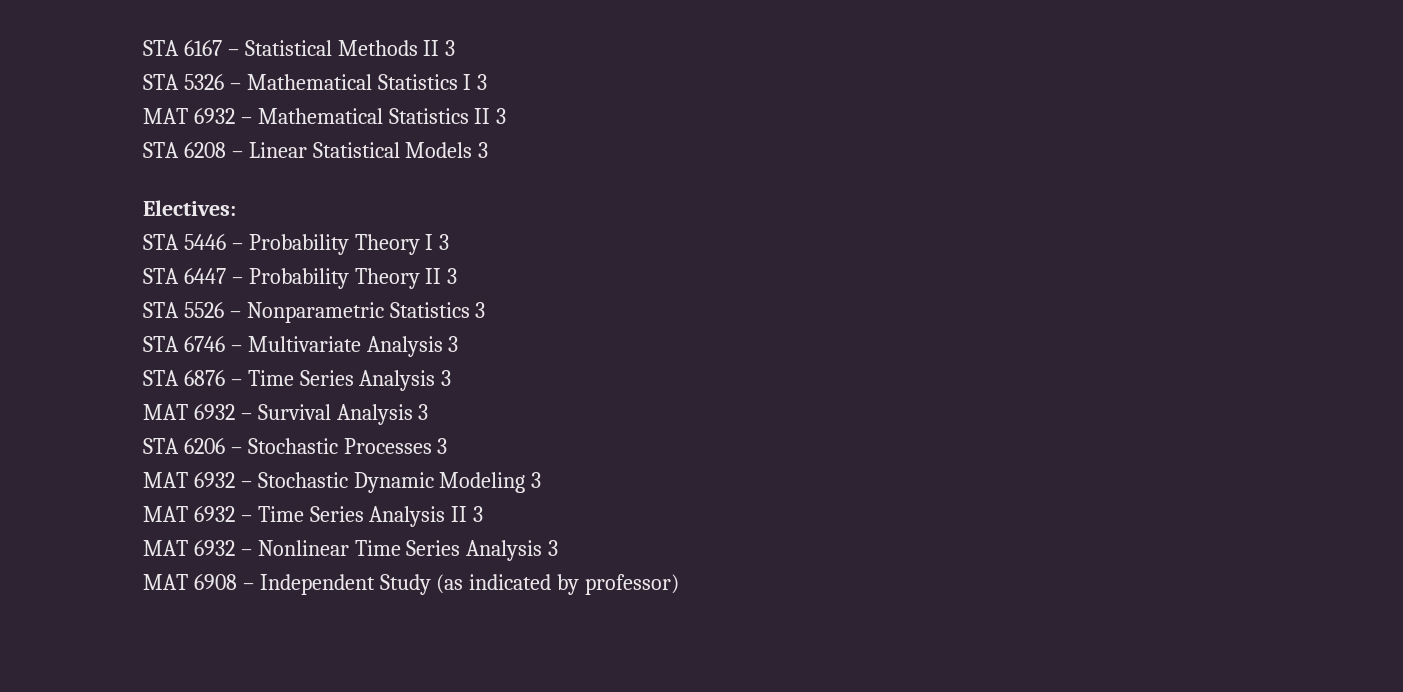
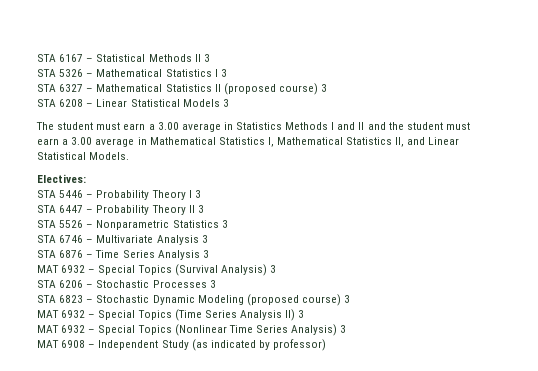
- MAT 6932 – Mathematical Statistics II 3
+ STA 6327 – Mathematical Statistics II (proposed course) 3
+ The student must earn a 3.00 average in Statistics Methods I and II and the student must earn a 3.00 average in Mathematical Statistics I, Mathematical Statistics II, and Linear Statistical Models.
- MAT 6932 – Survival Analysis 3
+ MAT 6932 – Special Topics (Survival Analysis) 3
- MAT 6932 – Stochastic Dynamic Modeling 3
- MAT 6932 – Time Series Analysis II 3
- MAT 6932 – Nonlinear Time Series Analysis 3
+ STA 6823 – Stochastic Dynamic Modeling (proposed course) 3
+ MAT 6932 – Special Topics (Time Series Analysis II) 3
+ MAT 6932 – Special Topics (Nonlinear Time Series Analysis) 3

